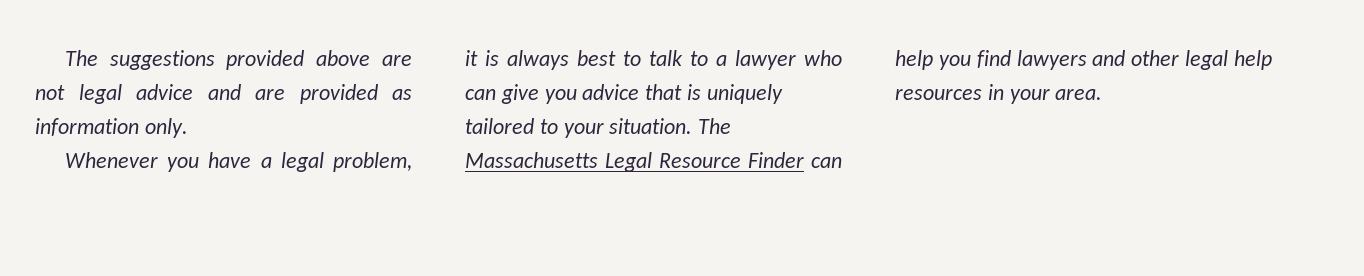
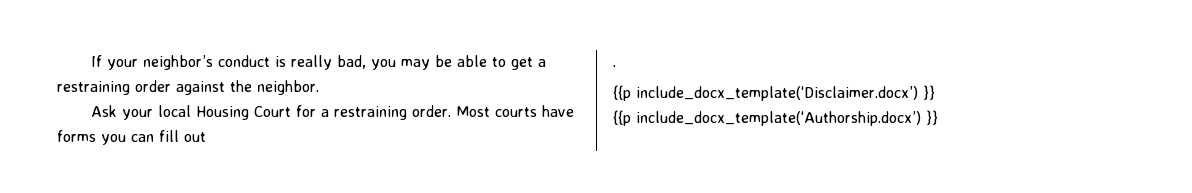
- The suggestions provided above are not legal advice and are provided as information only.
- Whenever you have a legal problem, it is always best to talk to a lawyer who can give you advice that is uniquely tailored to your situation. The Massachusetts Legal Resource Finder can help you find lawyers and other legal help resources in your area.
+ If your neighbor’s conduct is really bad, you may be able to get a restraining order against the neighbor.
+ Ask your local Housing Court for a restraining order. Most courts have forms you can fill out
+ .
+ {{p include_docx_template(‘Disclaimer.docx’) }}
+ {{p include_docx_template(‘Authorship.docx’) }}

